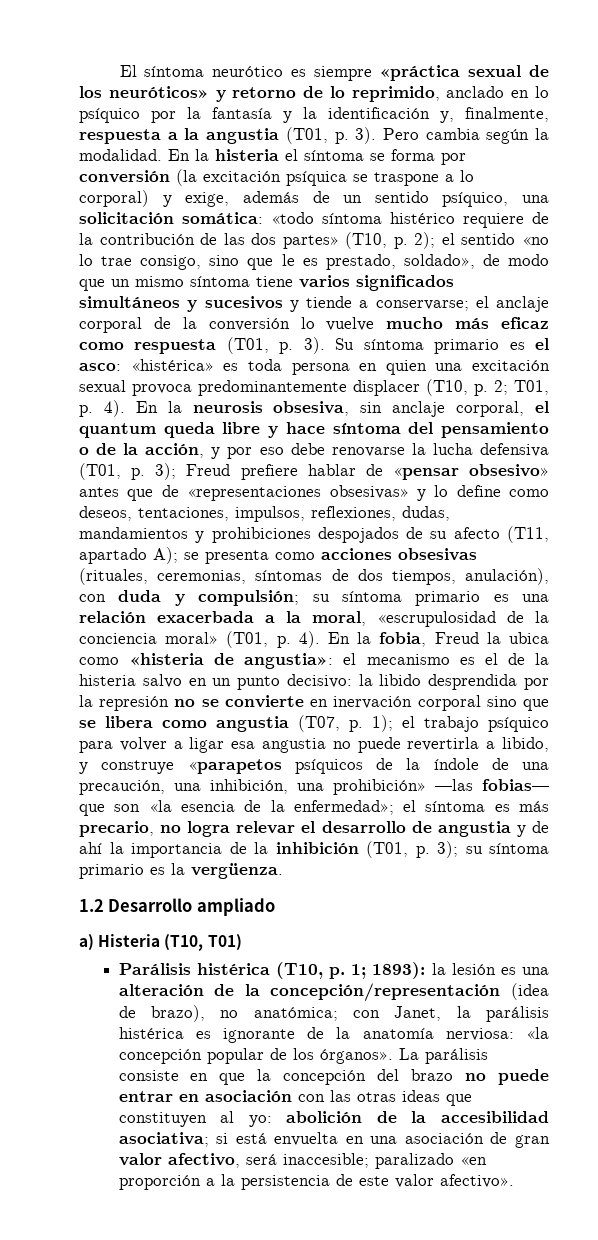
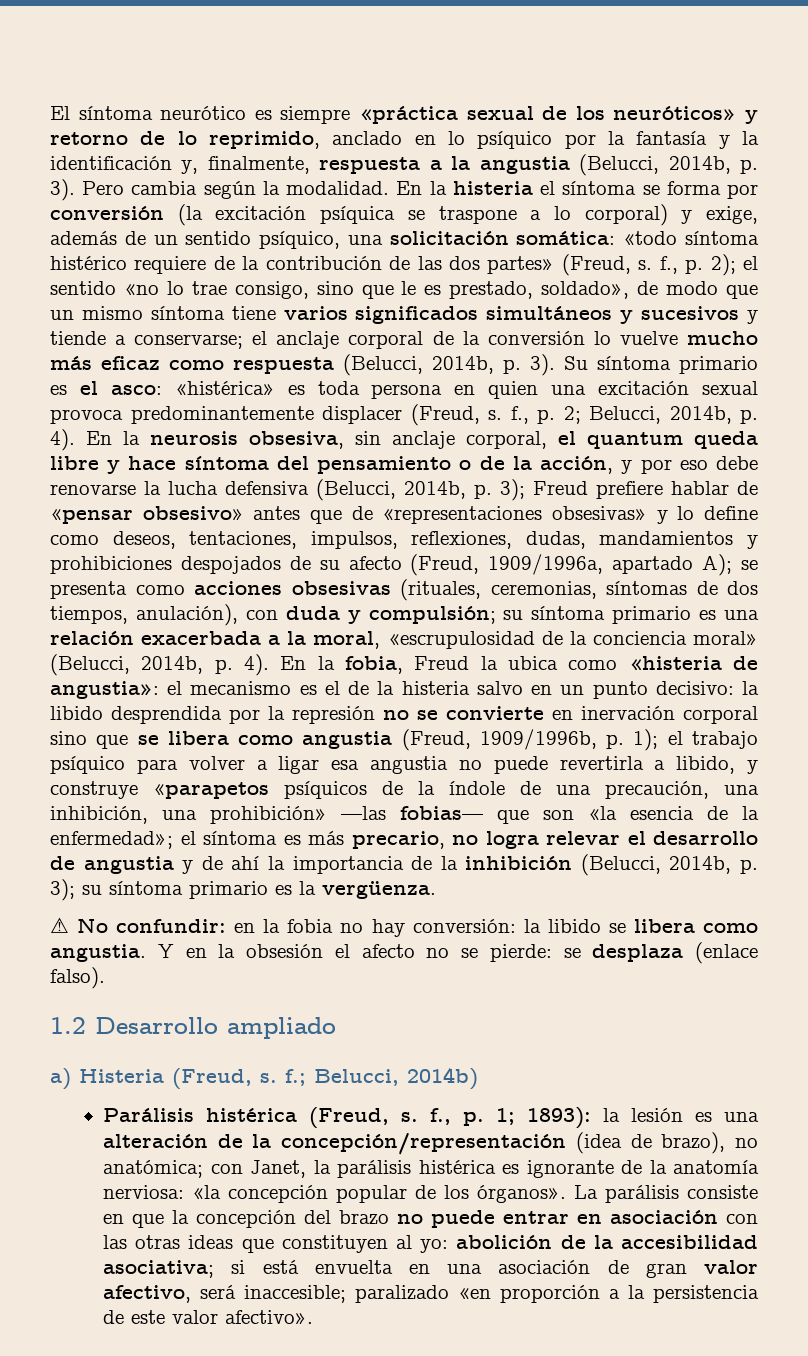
- El síntoma neurótico es siempre «práctica sexual de los neuróticos» y retorno de lo reprimido, anclado en lo psíquico por la fantasía y la identificación y, finalmente, respuesta a la angustia (T01, p. 3).
+ El síntoma neurótico es siempre «práctica sexual de los neuróticos» y retorno de lo reprimido, anclado en lo psíquico por la fantasía y la identificación y, finalmente, respuesta a la angustia (Belucci, 2014b, p. 3).
- «todo síntoma histérico requiere de la contribución de las dos partes» (T10, p. 2);
+ «todo síntoma histérico requiere de la contribución de las dos partes» (Freud, s. f., p. 2);
- el anclaje corporal de la conversión lo vuelve mucho más eficaz como respuesta (T01, p. 3).
+ el anclaje corporal de la conversión lo vuelve mucho más eficaz como respuesta (Belucci, 2014b, p. 3).
- Su síntoma primario es el asco: «histérica» es toda persona en quien una excitación sexual provoca predominantemente displacer (T10, p. 2; T01, p. 4).
+ Su síntoma primario es el asco: «histérica» es toda persona en quien una excitación sexual provoca predominantemente displacer (Freud, s. f., p. 2; Belucci, 2014b, p. 4).
- En la neurosis obsesiva, sin anclaje corporal, el quantum queda libre y hace síntoma del pensamiento o de la acción, y por eso debe renovarse la lucha defensiva (T01, p. 3);
+ En la neurosis obsesiva, sin anclaje corporal, el quantum queda libre y hace síntoma del pensamiento o de la acción, y por eso debe renovarse la lucha defensiva (Belucci, 2014b, p. 3);
- Freud prefiere hablar de «pensar obsesivo» antes que de «representaciones obsesivas» y lo define como deseos, tentaciones, impulsos, reflexiones, dudas, mandamientos y prohibiciones despojados de su afecto (T11, apartado A);
+ Freud prefiere hablar de «pensar obsesivo» antes que de «representaciones obsesivas» y lo define como deseos, tentaciones, impulsos, reflexiones, dudas, mandamientos y prohibiciones despojados de su afecto (Freud, 1909/1996a, apartado A);
- su síntoma primario es una relación exacerbada a la moral, «escrupulosidad de la conciencia moral» (T01, p. 4).
+ su síntoma primario es una relación exacerbada a la moral, «escrupulosidad de la conciencia moral» (Belucci, 2014b, p. 4).
- la libido desprendida por la represión no se convierte en inervación corporal sino que se libera como angustia (T07, p. 1);
+ la libido desprendida por la represión no se convierte en inervación corporal sino que se libera como angustia (Freud, 1909/1996b, p. 1);
- el síntoma es más precario, no logra relevar el desarrollo de angustia y de ahí la importancia de la inhibición (T01, p. 3);
+ el síntoma es más precario, no logra relevar el desarrollo de angustia y de ahí la importancia de la inhibición (Belucci, 2014b, p. 3);
+ ⚠ No confundir: en la fobia no hay conversión: la libido se libera como angustia. Y en la obsesión el afecto no se pierde: se desplaza (enlace falso).
- a) Histeria (T10, T01)
+ a) Histeria (Freud, s. f.; Belucci, 2014b)
- Parálisis histérica (T10, p. 1; 1893): la lesión es una alteración de la concepción/representación (idea de brazo), no anatómica; con Janet, la parálisis histérica es ignorante de la anatomía nerviosa: «la concepción popular de los órganos».
+ Parálisis histérica (Freud, s. f., p. 1; 1893): la lesión es una alteración de la concepción/representación (idea de brazo), no anatómica; con Janet, la parálisis histérica es ignorante de la anatomía nerviosa: «la concepción popular de los órganos».

